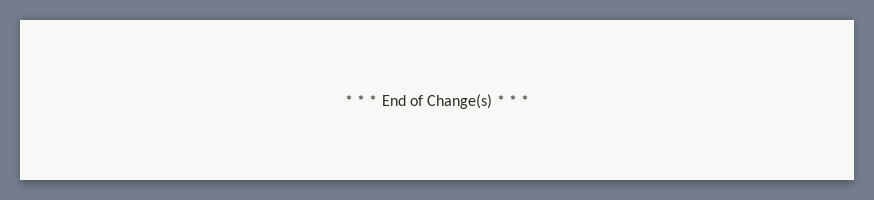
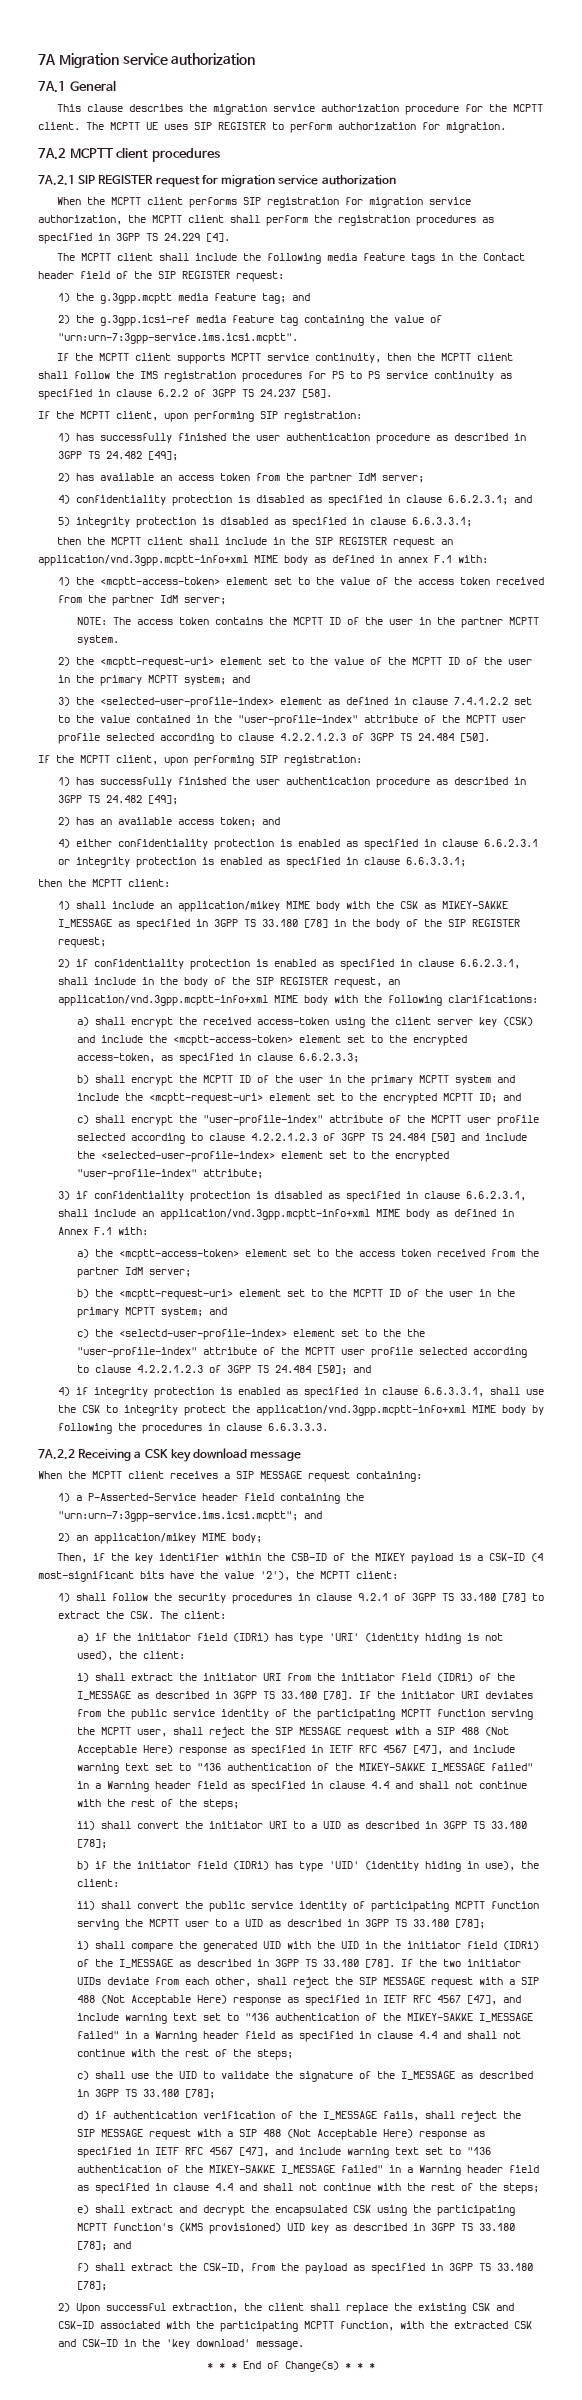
+ 7A Migration service authorization
+ 7A.1 General
+ This clause describes the migration service authorization procedure for the MCPTT client. The MCPTT UE uses SIP REGISTER to perform authorization for migration.
+ 7A.2 MCPTT client procedures
+ 7A.2.1 SIP REGISTER request for migration service authorization
+ When the MCPTT client performs SIP registration for migration service authorization, the MCPTT client shall perform the registration procedures as specified in 3GPP TS 24.229 [4].
+ The MCPTT client shall include the following media feature tags in the Contact header field of the SIP REGISTER request:
+ 1) the g.3gpp.mcptt media feature tag; and
+ 2) the g.3gpp.icsi-ref media feature tag containing the value of "urn:urn-7:3gpp-service.ims.icsi.mcptt".
+ If the MCPTT client supports MCPTT service continuity, then the MCPTT client shall follow the IMS registration procedures for PS to PS service continuity as specified in clause 6.2.2 of 3GPP TS 24.237 [58].
+ If the MCPTT client, upon performing SIP registration:
+ 1) has successfully finished the user authentication procedure as described in 3GPP TS 24.482 [49];
+ 2) has available an access token from the partner IdM server;
+ 4) confidentiality protection is disabled as specified in clause 6.6.2.3.1; and
+ 5) integrity protection is disabled as specified in clause 6.6.3.3.1;
+ then the MCPTT client shall include in the SIP REGISTER request an application/vnd.3gpp.mcptt-info+xml MIME body as defined in annex F.1 with:
+ 1) the <mcptt-access-token> element set to the value of the access token received from the partner IdM server;
+ NOTE: The access token contains the MCPTT ID of the user in the partner MCPTT system.
+ 2) the <mcptt-request-uri> element set to the value of the MCPTT ID of the user in the primary MCPTT system; and
+ 3) the <selected-user-profile-index> element as defined in clause 7.4.1.2.2 set to the value contained in the "user-profile-index" attribute of the MCPTT user profile selected according to clause 4.2.2.1.2.3 of 3GPP TS 24.484 [50].
+ If the MCPTT client, upon performing SIP registration:
+ 1) has successfully finished the user authentication procedure as described in 3GPP TS 24.482 [49];
+ 2) has an available access token; and
+ 4) either confidentiality protection is enabled as specified in clause 6.6.2.3.1 or integrity protection is enabled as specified in clause 6.6.3.3.1;
+ then the MCPTT client:
+ 1) shall include an application/mikey MIME body with the CSK as MIKEY-SAKKE I_MESSAGE as specified in 3GPP TS 33.180 [78] in the body of the SIP REGISTER request;
+ 2) if confidentiality protection is enabled as specified in clause 6.6.2.3.1, shall include in the body of the SIP REGISTER request, an application/vnd.3gpp.mcptt-info+xml MIME body with the following clarifications:
+ a) shall encrypt the received access-token using the client server key (CSK) and include the <mcptt-access-token> element set to the encrypted access-token, as specified in clause 6.6.2.3.3;
+ b) shall encrypt the MCPTT ID of the user in the primary MCPTT system and include the <mcptt-request-uri> element set to the encrypted MCPTT ID; and
+ c) shall encrypt the "user-profile-index" attribute of the MCPTT user profile selected according to clause 4.2.2.1.2.3 of 3GPP TS 24.484 [50] and include the <selected-user-profile-index> element set to the encrypted "user-profile-index" attribute;
+ 3) if confidentiality protection is disabled as specified in clause 6.6.2.3.1, shall include an application/vnd.3gpp.mcptt-info+xml MIME body as defined in Annex F.1 with:
+ a) the <mcptt-access-token> element set to the access token received from the partner IdM server;
+ b) the <mcptt-request-uri> element set to the MCPTT ID of the user in the primary MCPTT system; and
+ c) the <selectd-user-profile-index> element set to the the "user-profile-index" attribute of the MCPTT user profile selected according to clause 4.2.2.1.2.3 of 3GPP TS 24.484 [50]; and
+ 4) if integrity protection is enabled as specified in clause 6.6.3.3.1, shall use the CSK to integrity protect the application/vnd.3gpp.mcptt-info+xml MIME body by following the procedures in clause 6.6.3.3.3.
+ 7A.2.2 Receiving a CSK key download message
+ When the MCPTT client receives a SIP MESSAGE request containing:
+ 1) a P-Asserted-Service header field containing the "urn:urn-7:3gpp-service.ims.icsi.mcptt"; and
+ 2) an application/mikey MIME body;
+ Then, if the key identifier within the CSB-ID of the MIKEY payload is a CSK-ID (4 most-significant bits have the value '2'), the MCPTT client:
+ 1) shall follow the security procedures in clause 9.2.1 of 3GPP TS 33.180 [78] to extract the CSK. The client:
+ a) if the initiator field (IDRi) has type 'URI' (identity hiding is not used), the client:
+ i) shall extract the initiator URI from the initiator field (IDRi) of the I_MESSAGE as described in 3GPP TS 33.180 [78]. If the initiator URI deviates from the public service identity of the participating MCPTT function serving the MCPTT user, shall reject the SIP MESSAGE request with a SIP 488 (Not Acceptable Here) response as specified in IETF RFC 4567 [47], and include warning text set to "136 authentication of the MIKEY-SAKKE I_MESSAGE failed" in a Warning header field as specified in clause 4.4 and shall not continue with the rest of the steps;
+ ii) shall convert the initiator URI to a UID as described in 3GPP TS 33.180 [78];
+ b) if the initiator field (IDRi) has type 'UID' (identity hiding in use), the client:
+ ii) shall convert the public service identity of participating MCPTT function serving the MCPTT user to a UID as described in 3GPP TS 33.180 [78];
+ i) shall compare the generated UID with the UID in the initiator field (IDRi) of the I_MESSAGE as described in 3GPP TS 33.180 [78]. If the two initiator UIDs deviate from each other, shall reject the SIP MESSAGE request with a SIP 488 (Not Acceptable Here) response as specified in IETF RFC 4567 [47], and include warning text set to "136 authentication of the MIKEY-SAKKE I_MESSAGE failed" in a Warning header field as specified in clause 4.4 and shall not continue with the rest of the steps;
+ c) shall use the UID to validate the signature of the I_MESSAGE as described in 3GPP TS 33.180 [78];
+ d) if authentication verification of the I_MESSAGE fails, shall reject the SIP MESSAGE request with a SIP 488 (Not Acceptable Here) response as specified in IETF RFC 4567 [47], and include warning text set to "136 authentication of the MIKEY-SAKKE I_MESSAGE failed" in a Warning header field as specified in clause 4.4 and shall not continue with the rest of the steps;
+ e) shall extract and decrypt the encapsulated CSK using the participating MCPTT function's (KMS provisioned) UID key as described in 3GPP TS 33.180 [78]; and
+ f) shall extract the CSK-ID, from the payload as specified in 3GPP TS 33.180 [78];
+ 2) Upon successful extraction, the client shall replace the existing CSK and CSK-ID associated with the participating MCPTT function, with the extracted CSK and CSK-ID in the 'key download' message.

